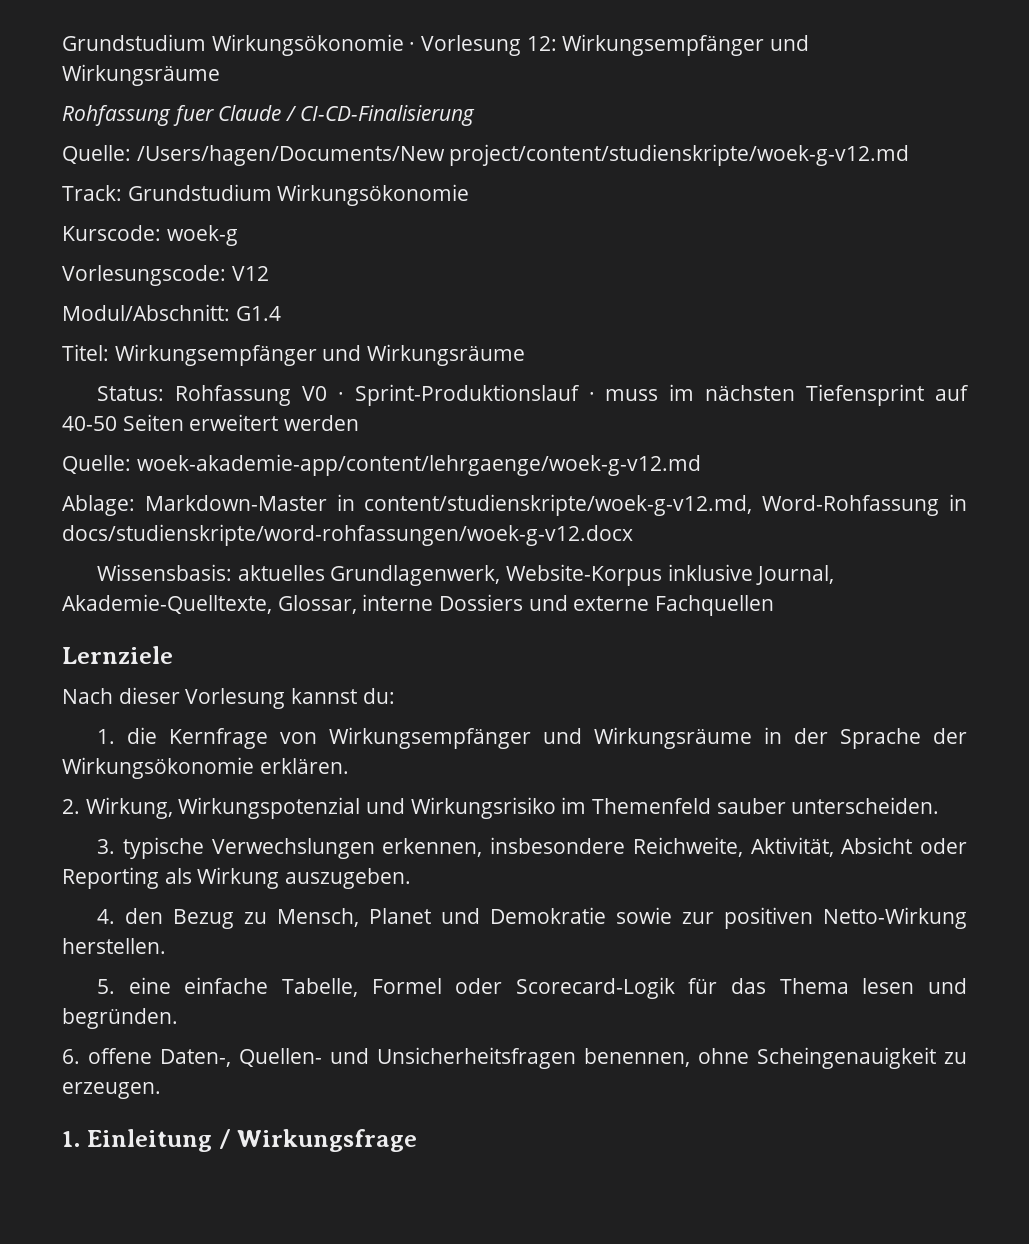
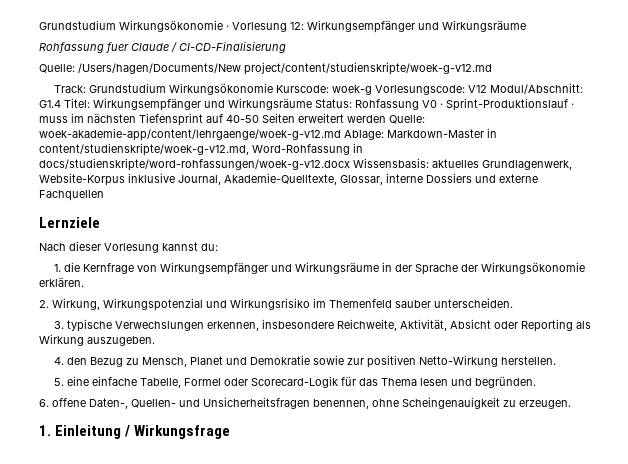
- Track: Grundstudium Wirkungsökonomie
- Kurscode: woek-g
- Vorlesungscode: V12
- Modul/Abschnitt: G1.4
- Titel: Wirkungsempfänger und Wirkungsräume
- Status: Rohfassung V0 · Sprint-Produktionslauf · muss im nächsten Tiefensprint auf 40-50 Seiten erweitert werden
- Quelle: woek-akademie-app/content/lehrgaenge/woek-g-v12.md
- Ablage: Markdown-Master in content/studienskripte/woek-g-v12.md, Word-Rohfassung in docs/studienskripte/word-rohfassungen/woek-g-v12.docx
- Wissensbasis: aktuelles Grundlagenwerk, Website-Korpus inklusive Journal, Akademie-Quelltexte, Glossar, interne Dossiers und externe Fachquellen
+ Track: Grundstudium Wirkungsökonomie Kurscode: woek-g Vorlesungscode: V12 Modul/Abschnitt: G1.4 Titel: Wirkungsempfänger und Wirkungsräume Status: Rohfassung V0 · Sprint-Produktionslauf · muss im nächsten Tiefensprint auf 40-50 Seiten erweitert werden Quelle: woek-akademie-app/content/lehrgaenge/woek-g-v12.md Ablage: Markdown-Master in content/studienskripte/woek-g-v12.md, Word-Rohfassung in docs/studienskripte/word-rohfassungen/woek-g-v12.docx Wissensbasis: aktuelles Grundlagenwerk, Website-Korpus inklusive Journal, Akademie-Quelltexte, Glossar, interne Dossiers und externe Fachquellen

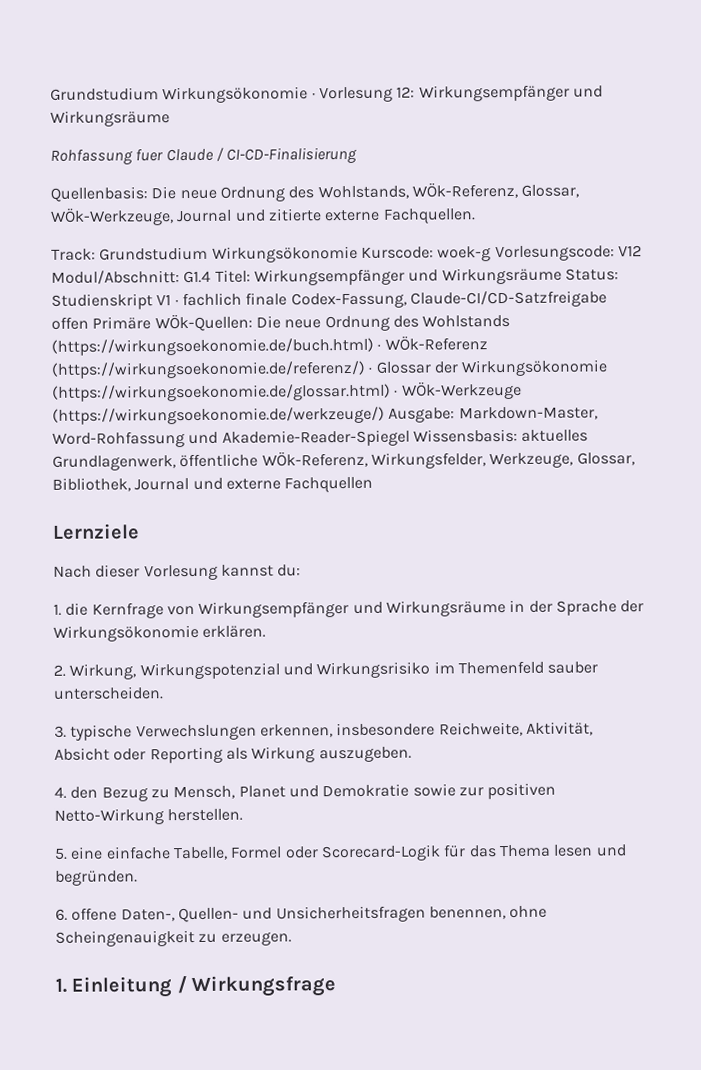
- Quelle: /Users/hagen/Documents/New project/content/studienskripte/woek-g-v12.md
+ Quellenbasis: Die neue Ordnung des Wohlstands, WÖk-Referenz, Glossar, WÖk-Werkzeuge, Journal und zitierte externe Fachquellen.
- Track: Grundstudium Wirkungsökonomie Kurscode: woek-g Vorlesungscode: V12 Modul/Abschnitt: G1.4 Titel: Wirkungsempfänger und Wirkungsräume Status: Rohfassung V0 · Sprint-Produktionslauf · muss im nächsten Tiefensprint auf 40-50 Seiten erweitert werden Quelle: woek-akademie-app/content/lehrgaenge/woek-g-v12.md Ablage: Markdown-Master in content/studienskripte/woek-g-v12.md, Word-Rohfassung in docs/studienskripte/word-rohfassungen/woek-g-v12.docx Wissensbasis: aktuelles Grundlagenwerk, Website-Korpus inklusive Journal, Akademie-Quelltexte, Glossar, interne Dossiers und externe Fachquellen
+ Track: Grundstudium Wirkungsökonomie Kurscode: woek-g Vorlesungscode: V12 Modul/Abschnitt: G1.4 Titel: Wirkungsempfänger und Wirkungsräume Status: Studienskript V1 · fachlich finale Codex-Fassung, Claude-CI/CD-Satzfreigabe offen Primäre WÖk-Quellen: Die neue Ordnung des Wohlstands (https://wirkungsoekonomie.de/buch.html) · WÖk-Referenz (https://wirkungsoekonomie.de/referenz/) · Glossar der Wirkungsökonomie (https://wirkungsoekonomie.de/glossar.html) · WÖk-Werkzeuge (https://wirkungsoekonomie.de/werkzeuge/) Ausgabe: Markdown-Master, Word-Rohfassung und Akademie-Reader-Spiegel Wissensbasis: aktuelles Grundlagenwerk, öffentliche WÖk-Referenz, Wirkungsfelder, Werkzeuge, Glossar, Bibliothek, Journal und externe Fachquellen

